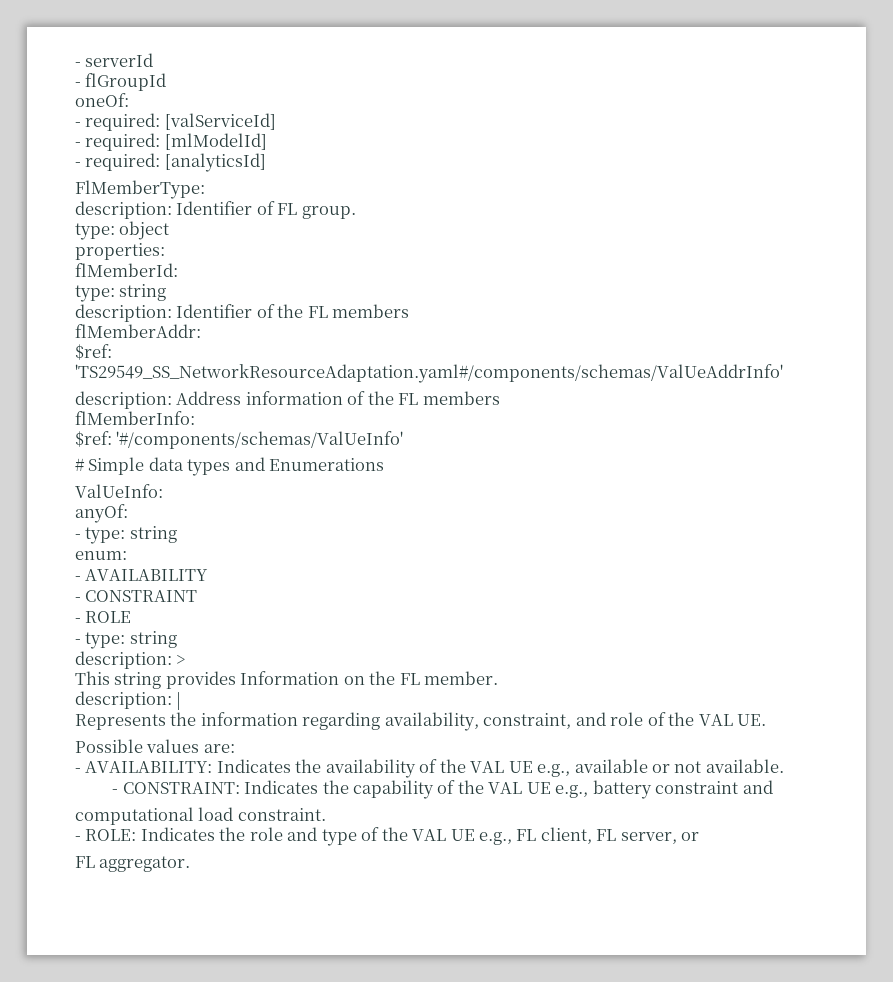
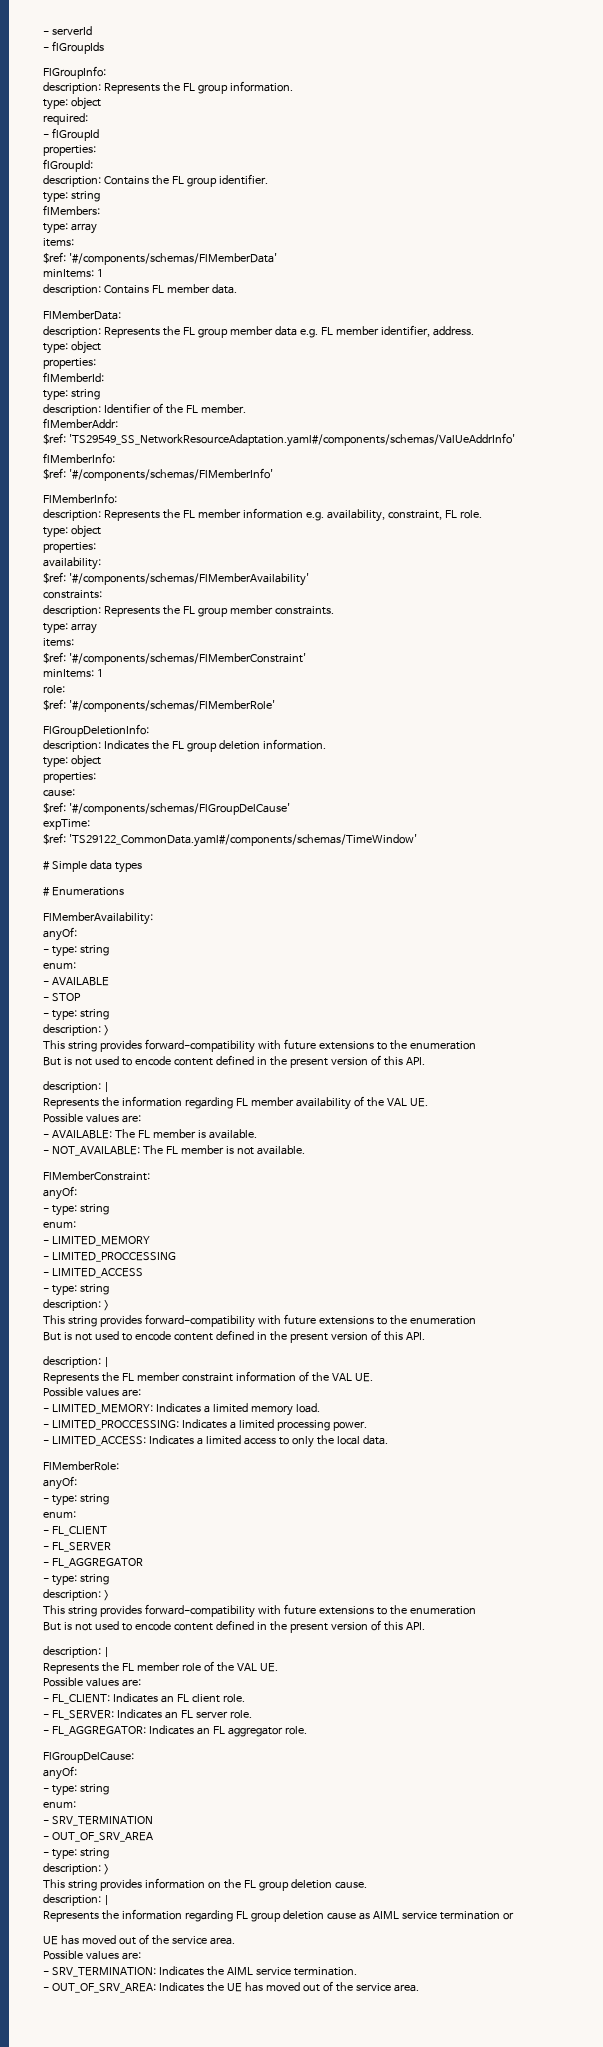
+ - flGroupIds
+ FlGroupInfo:
+ description: Represents the FL group information.
+ type: object
+ required:
  - flGroupId
- oneOf:
- - required: [valServiceId]
- - required: [mlModelId]
- - required: [analyticsId]
- FlMemberType:
- description: Identifier of FL group.
+ properties:
+ flGroupId:
+ description: Contains the FL group identifier.
+ type: string
+ flMembers:
+ type: array
+ items:
+ $ref: '#/components/schemas/FlMemberData'
+ minItems: 1
+ description: Contains FL member data.
+ FlMemberData:
+ description: Represents the FL group member data e.g. FL member identifier, address.
- description: Identifier of the FL members
+ description: Identifier of the FL member.
- description: Address information of the FL members
  flMemberInfo:
- $ref: '#/components/schemas/ValUeInfo'
+ $ref: '#/components/schemas/FlMemberInfo'
+ FlMemberInfo:
+ description: Represents the FL member information e.g. availability, constraint, FL role.
+ type: object
+ properties:
+ availability:
+ $ref: '#/components/schemas/FlMemberAvailability'
+ constraints:
+ description: Represents the FL group member constraints.
+ type: array
+ items:
+ $ref: '#/components/schemas/FlMemberConstraint'
+ minItems: 1
+ role:
+ $ref: '#/components/schemas/FlMemberRole'
+ FlGroupDeletionInfo:
+ description: Indicates the FL group deletion information.
+ type: object
+ properties:
+ cause:
+ $ref: '#/components/schemas/FlGroupDelCause'
+ expTime:
+ $ref: 'TS29122_CommonData.yaml#/components/schemas/TimeWindow'
- # Simple data types and Enumerations
+ # Simple data types
+ # Enumerations
- ValUeInfo:
+ FlMemberAvailability:
  anyOf:
  - type: string
  enum:
- - AVAILABILITY
- - CONSTRAINT
- - ROLE
+ - AVAILABLE
+ - STOP
  - type: string
  description: >
- This string provides Information on the FL member.
+ This string provides forward-compatibility with future extensions to the enumeration
+ But is not used to encode content defined in the present version of this API.
  description: |
- Represents the information regarding availability, constraint, and role of the VAL UE.
+ Represents the information regarding FL member availability of the VAL UE.
+ Possible values are:
+ - AVAILABLE: The FL member is available.
+ - NOT_AVAILABLE: The FL member is not available.
+ FlMemberConstraint:
+ anyOf:
+ - type: string
+ enum:
+ - LIMITED_MEMORY
+ - LIMITED_PROCCESSING
+ - LIMITED_ACCESS
+ - type: string
+ description: >
+ This string provides forward-compatibility with future extensions to the enumeration
+ But is not used to encode content defined in the present version of this API.
+ description: |
+ Represents the FL member constraint information of the VAL UE.
+ Possible values are:
+ - LIMITED_MEMORY: Indicates a limited memory load.
+ - LIMITED_PROCCESSING: Indicates a limited processing power.
+ - LIMITED_ACCESS: Indicates a limited access to only the local data.
+ FlMemberRole:
+ anyOf:
+ - type: string
+ enum:
+ - FL_CLIENT
+ - FL_SERVER
+ - FL_AGGREGATOR
+ - type: string
+ description: >
+ This string provides forward-compatibility with future extensions to the enumeration
+ But is not used to encode content defined in the present version of this API.
+ description: |
+ Represents the FL member role of the VAL UE.
- - AVAILABILITY: Indicates the availability of the VAL UE e.g., available or not available.
- - CONSTRAINT: Indicates the capability of the VAL UE e.g., battery constraint and
- computational load constraint.
- - ROLE: Indicates the role and type of the VAL UE e.g., FL client, FL server, or
- FL aggregator.
+ - FL_CLIENT: Indicates an FL client role.
+ - FL_SERVER: Indicates an FL server role.
+ - FL_AGGREGATOR: Indicates an FL aggregator role.
+ FlGroupDelCause:
+ anyOf:
+ - type: string
+ enum:
+ - SRV_TERMINATION
+ - OUT_OF_SRV_AREA
+ - type: string
+ description: >
+ This string provides information on the FL group deletion cause.
+ description: |
+ Represents the information regarding FL group deletion cause as AIML service termination or
+ UE has moved out of the service area.
+ Possible values are:
+ - SRV_TERMINATION: Indicates the AIML service termination.
+ - OUT_OF_SRV_AREA: Indicates the UE has moved out of the service area.

